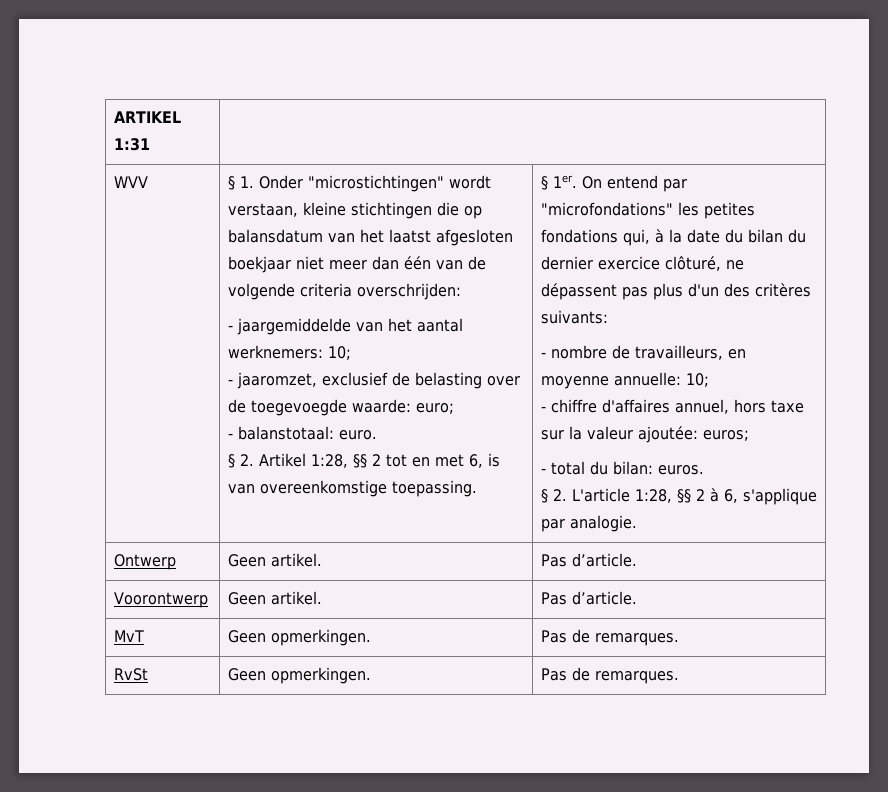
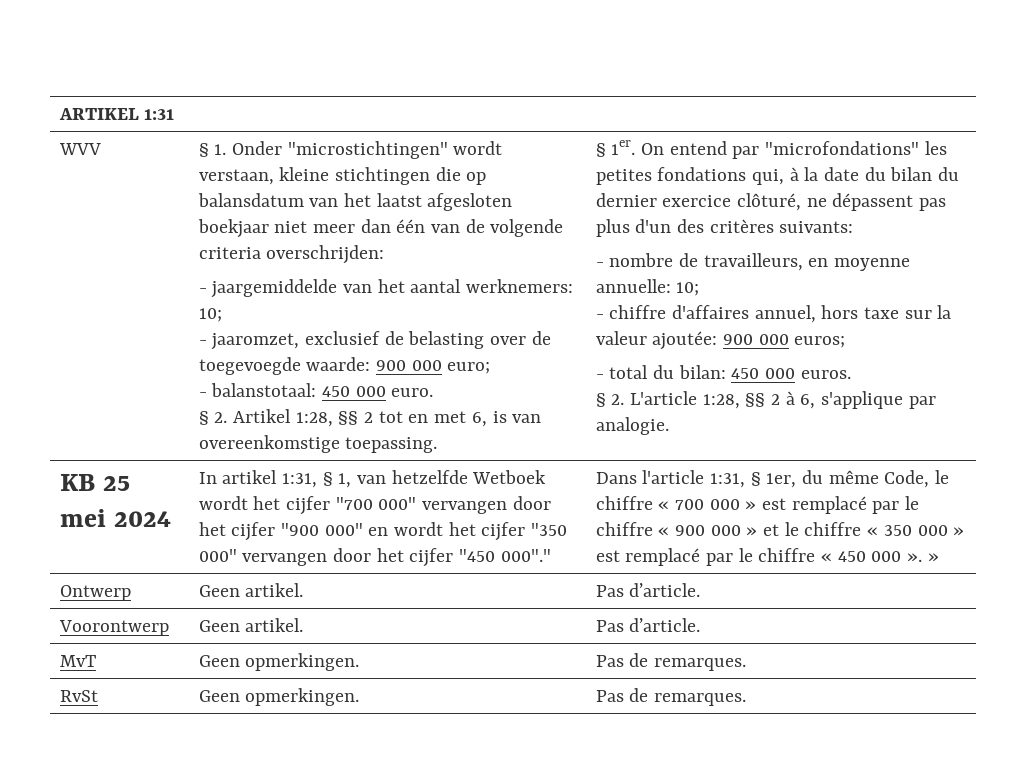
- - jaaromzet, exclusief de belasting over de toegevoegde waarde: euro;
+ - jaaromzet, exclusief de belasting over de toegevoegde waarde: 900 000 euro;
- - balanstotaal: euro.
+ - balanstotaal: 450 000 euro.
- - chiffre d'affaires annuel, hors taxe sur la valeur ajoutée: euros;
+ - chiffre d'affaires annuel, hors taxe sur la valeur ajoutée: 900 000 euros;
- - total du bilan: euros.
+ - total du bilan: 450 000 euros.
+ KB 25 mei 2024 | In artikel 1:31, § 1, van hetzelfde Wetboek wordt het cijfer "700 000" vervangen door het cijfer "900 000" en wordt het cijfer "350 000" vervangen door het cijfer "450 000"." | Dans l'article 1:31, § 1er, du même Code, le chiffre « 700 000 » est remplacé par le chiffre « 900 000 » et le chiffre « 350 000 » est remplacé par le chiffre « 450 000 ». »

